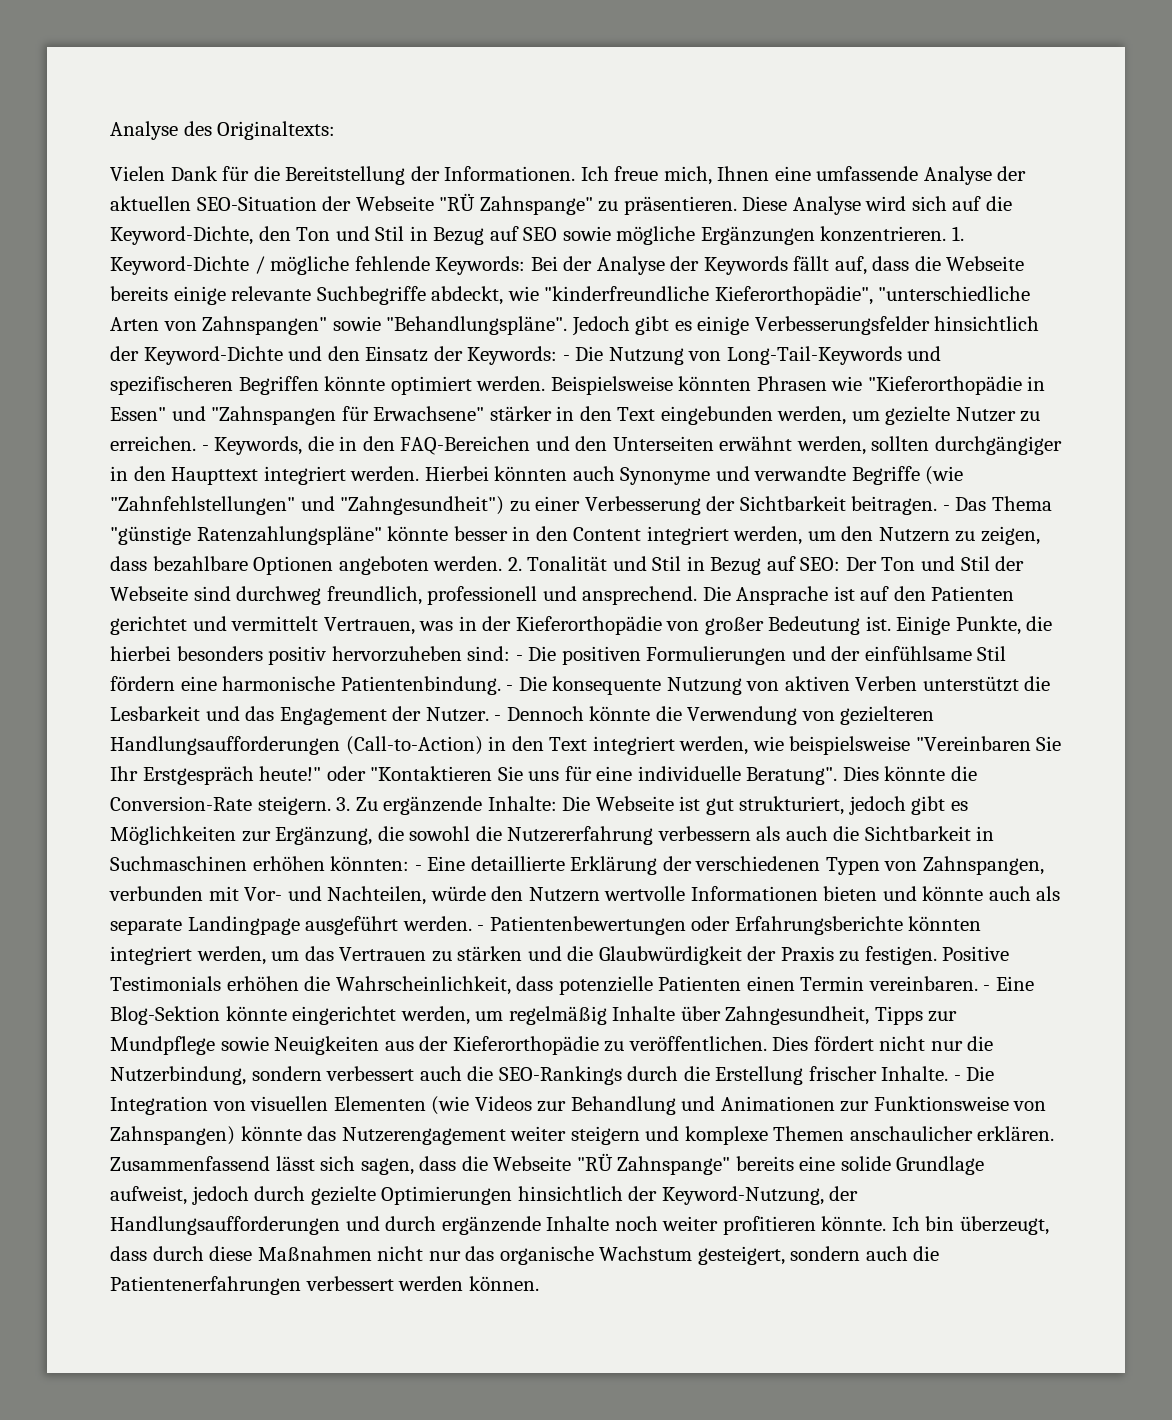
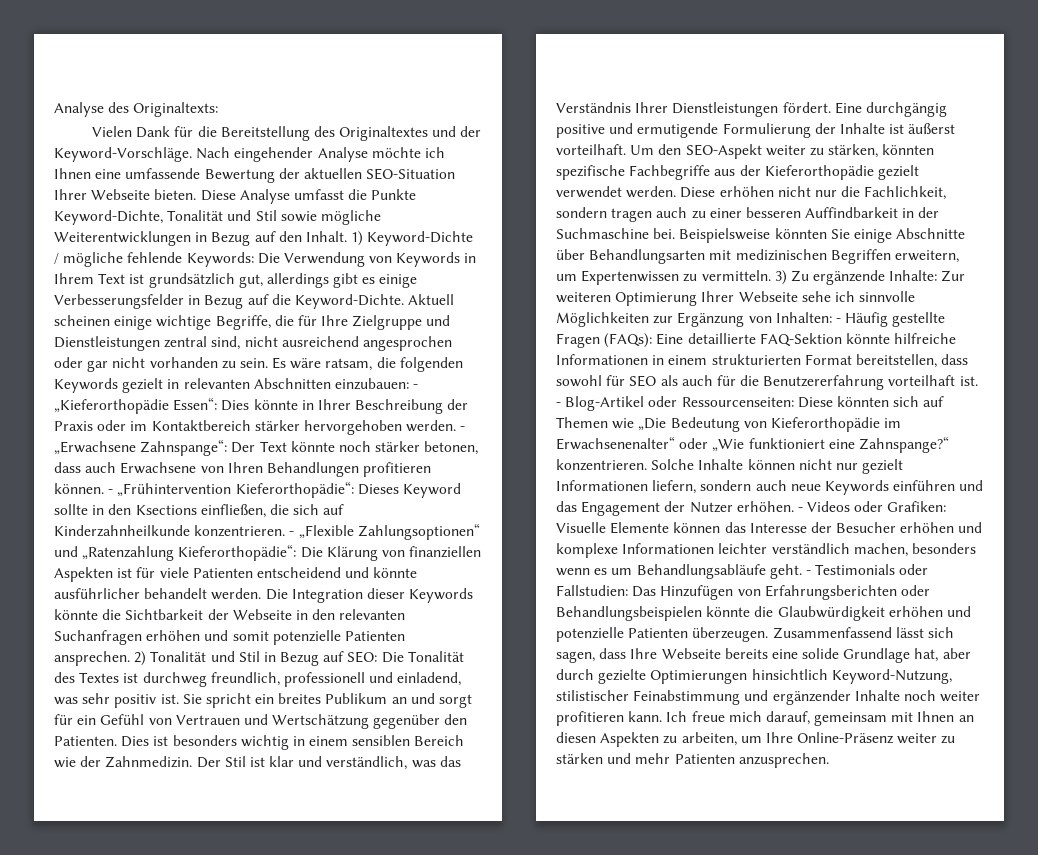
- Vielen Dank für die Bereitstellung der Informationen. Ich freue mich, Ihnen eine umfassende Analyse der aktuellen SEO-Situation der Webseite "RÜ Zahnspange" zu präsentieren. Diese Analyse wird sich auf die Keyword-Dichte, den Ton und Stil in Bezug auf SEO sowie mögliche Ergänzungen konzentrieren. 1. Keyword-Dichte / mögliche fehlende Keywords: Bei der Analyse der Keywords fällt auf, dass die Webseite bereits einige relevante Suchbegriffe abdeckt, wie "kinderfreundliche Kieferorthopädie", "unterschiedliche Arten von Zahnspangen" sowie "Behandlungspläne". Jedoch gibt es einige Verbesserungsfelder hinsichtlich der Keyword-Dichte und den Einsatz der Keywords: - Die Nutzung von Long-Tail-Keywords und spezifischeren Begriffen könnte optimiert werden. Beispielsweise könnten Phrasen wie "Kieferorthopädie in Essen" und "Zahnspangen für Erwachsene" stärker in den Text eingebunden werden, um gezielte Nutzer zu erreichen. - Keywords, die in den FAQ-Bereichen und den Unterseiten erwähnt werden, sollten durchgängiger in den Haupttext integriert werden. Hierbei könnten auch Synonyme und verwandte Begriffe (wie "Zahnfehlstellungen" und "Zahngesundheit") zu einer Verbesserung der Sichtbarkeit beitragen. - Das Thema "günstige Ratenzahlungspläne" könnte besser in den Content integriert werden, um den Nutzern zu zeigen, dass bezahlbare Optionen angeboten werden. 2. Tonalität und Stil in Bezug auf SEO: Der Ton und Stil der Webseite sind durchweg freundlich, professionell und ansprechend. Die Ansprache ist auf den Patienten gerichtet und vermittelt Vertrauen, was in der Kieferorthopädie von großer Bedeutung ist. Einige Punkte, die hierbei besonders positiv hervorzuheben sind: - Die positiven Formulierungen und der einfühlsame Stil fördern eine harmonische Patientenbindung. - Die konsequente Nutzung von aktiven Verben unterstützt die Lesbarkeit und das Engagement der Nutzer. - Dennoch könnte die Verwendung von gezielteren Handlungsaufforderungen (Call-to-Action) in den Text integriert werden, wie beispielsweise "Vereinbaren Sie Ihr Erstgespräch heute!" oder "Kontaktieren Sie uns für eine individuelle Beratung". Dies könnte die Conversion-Rate steigern. 3. Zu ergänzende Inhalte: Die Webseite ist gut strukturiert, jedoch gibt es Möglichkeiten zur Ergänzung, die sowohl die Nutzererfahrung verbessern als auch die Sichtbarkeit in Suchmaschinen erhöhen könnten: - Eine detaillierte Erklärung der verschiedenen Typen von Zahnspangen, verbunden mit Vor- und Nachteilen, würde den Nutzern wertvolle Informationen bieten und könnte auch als separate Landingpage ausgeführt werden. - Patientenbewertungen oder Erfahrungsberichte könnten integriert werden, um das Vertrauen zu stärken und die Glaubwürdigkeit der Praxis zu festigen. Positive Testimonials erhöhen die Wahrscheinlichkeit, dass potenzielle Patienten einen Termin vereinbaren. - Eine Blog-Sektion könnte eingerichtet werden, um regelmäßig Inhalte über Zahngesundheit, Tipps zur Mundpflege sowie Neuigkeiten aus der Kieferorthopädie zu veröffentlichen. Dies fördert nicht nur die Nutzerbindung, sondern verbessert auch die SEO-Rankings durch die Erstellung frischer Inhalte. - Die Integration von visuellen Elementen (wie Videos zur Behandlung und Animationen zur Funktionsweise von Zahnspangen) könnte das Nutzerengagement weiter steigern und komplexe Themen anschaulicher erklären.
+ Vielen Dank für die Bereitstellung des Originaltextes und der Keyword-Vorschläge. Nach eingehender Analyse möchte ich Ihnen eine umfassende Bewertung der aktuellen SEO-Situation Ihrer Webseite bieten. Diese Analyse umfasst die Punkte Keyword-Dichte, Tonalität und Stil sowie mögliche Weiterentwicklungen in Bezug auf den Inhalt. 1) Keyword-Dichte / mögliche fehlende Keywords: Die Verwendung von Keywords in Ihrem Text ist grundsätzlich gut, allerdings gibt es einige Verbesserungsfelder in Bezug auf die Keyword-Dichte. Aktuell scheinen einige wichtige Begriffe, die für Ihre Zielgruppe und Dienstleistungen zentral sind, nicht ausreichend angesprochen oder gar nicht vorhanden zu sein. Es wäre ratsam, die folgenden Keywords gezielt in relevanten Abschnitten einzubauen: - „Kieferorthopädie Essen“: Dies könnte in Ihrer Beschreibung der Praxis oder im Kontaktbereich stärker hervorgehoben werden. - „Erwachsene Zahnspange“: Der Text könnte noch stärker betonen, dass auch Erwachsene von Ihren Behandlungen profitieren können. - „Frühintervention Kieferorthopädie“: Dieses Keyword sollte in den Ksections einfließen, die sich auf Kinderzahnheilkunde konzentrieren. - „Flexible Zahlungsoptionen“ und „Ratenzahlung Kieferorthopädie“: Die Klärung von finanziellen Aspekten ist für viele Patienten entscheidend und könnte ausführlicher behandelt werden. Die Integration dieser Keywords könnte die Sichtbarkeit der Webseite in den relevanten Suchanfragen erhöhen und somit potenzielle Patienten ansprechen. 2) Tonalität und Stil in Bezug auf SEO: Die Tonalität des Textes ist durchweg freundlich, professionell und einladend, was sehr positiv ist. Sie spricht ein breites Publikum an und sorgt für ein Gefühl von Vertrauen und Wertschätzung gegenüber den Patienten. Dies ist besonders wichtig in einem sensiblen Bereich wie der Zahnmedizin. Der Stil ist klar und verständlich, was das Verständnis Ihrer Dienstleistungen fördert. Eine durchgängig positive und ermutigende Formulierung der Inhalte ist äußerst vorteilhaft. Um den SEO-Aspekt weiter zu stärken, könnten spezifische Fachbegriffe aus der Kieferorthopädie gezielt verwendet werden. Diese erhöhen nicht nur die Fachlichkeit, sondern tragen auch zu einer besseren Auffindbarkeit in der Suchmaschine bei. Beispielsweise könnten Sie einige Abschnitte über Behandlungsarten mit medizinischen Begriffen erweitern, um Expertenwissen zu vermitteln. 3) Zu ergänzende Inhalte: Zur weiteren Optimierung Ihrer Webseite sehe ich sinnvolle Möglichkeiten zur Ergänzung von Inhalten: - Häufig gestellte Fragen (FAQs): Eine detaillierte FAQ-Sektion könnte hilfreiche Informationen in einem strukturierten Format bereitstellen, dass sowohl für SEO als auch für die Benutzererfahrung vorteilhaft ist. - Blog-Artikel oder Ressourcenseiten: Diese könnten sich auf Themen wie „Die Bedeutung von Kieferorthopädie im Erwachsenenalter“ oder „Wie funktioniert eine Zahnspange?“ konzentrieren. Solche Inhalte können nicht nur gezielt Informationen liefern, sondern auch neue Keywords einführen und das Engagement der Nutzer erhöhen. - Videos oder Grafiken: Visuelle Elemente können das Interesse der Besucher erhöhen und komplexe Informationen leichter verständlich machen, besonders wenn es um Behandlungsabläufe geht. - Testimonials oder Fallstudien: Das Hinzufügen von Erfahrungsberichten oder Behandlungsbeispielen könnte die Glaubwürdigkeit erhöhen und potenzielle Patienten überzeugen.
- Zusammenfassend lässt sich sagen, dass die Webseite "RÜ Zahnspange" bereits eine solide Grundlage aufweist, jedoch durch gezielte Optimierungen hinsichtlich der Keyword-Nutzung, der Handlungsaufforderungen und durch ergänzende Inhalte noch weiter profitieren könnte. Ich bin überzeugt, dass durch diese Maßnahmen nicht nur das organische Wachstum gesteigert, sondern auch die Patientenerfahrungen verbessert werden können.
+ Zusammenfassend lässt sich sagen, dass Ihre Webseite bereits eine solide Grundlage hat, aber durch gezielte Optimierungen hinsichtlich Keyword-Nutzung, stilistischer Feinabstimmung und ergänzender Inhalte noch weiter profitieren kann. Ich freue mich darauf, gemeinsam mit Ihnen an diesen Aspekten zu arbeiten, um Ihre Online-Präsenz weiter zu stärken und mehr Patienten anzusprechen.

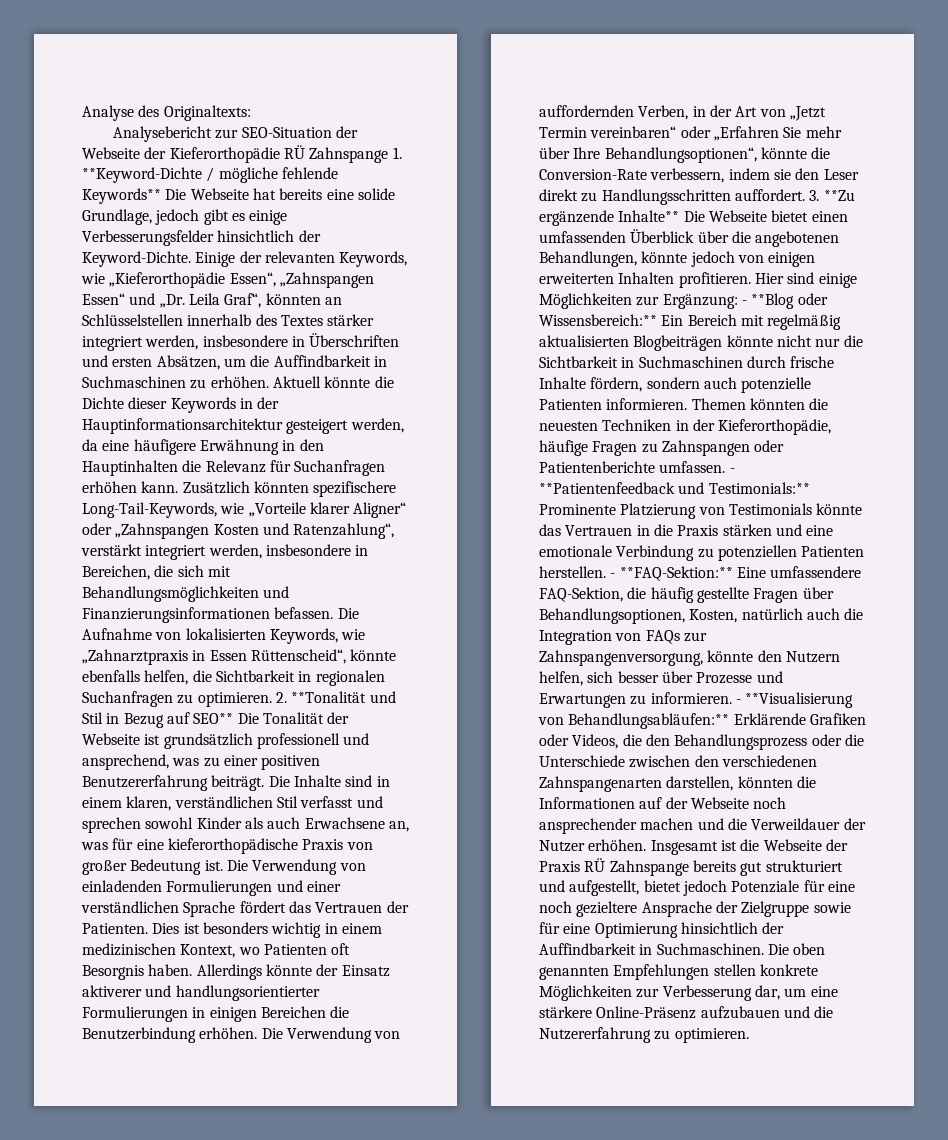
- Vielen Dank für die Bereitstellung des Originaltextes und der Keyword-Vorschläge. Nach eingehender Analyse möchte ich Ihnen eine umfassende Bewertung der aktuellen SEO-Situation Ihrer Webseite bieten. Diese Analyse umfasst die Punkte Keyword-Dichte, Tonalität und Stil sowie mögliche Weiterentwicklungen in Bezug auf den Inhalt. 1) Keyword-Dichte / mögliche fehlende Keywords: Die Verwendung von Keywords in Ihrem Text ist grundsätzlich gut, allerdings gibt es einige Verbesserungsfelder in Bezug auf die Keyword-Dichte. Aktuell scheinen einige wichtige Begriffe, die für Ihre Zielgruppe und Dienstleistungen zentral sind, nicht ausreichend angesprochen oder gar nicht vorhanden zu sein. Es wäre ratsam, die folgenden Keywords gezielt in relevanten Abschnitten einzubauen: - „Kieferorthopädie Essen“: Dies könnte in Ihrer Beschreibung der Praxis oder im Kontaktbereich stärker hervorgehoben werden. - „Erwachsene Zahnspange“: Der Text könnte noch stärker betonen, dass auch Erwachsene von Ihren Behandlungen profitieren können. - „Frühintervention Kieferorthopädie“: Dieses Keyword sollte in den Ksections einfließen, die sich auf Kinderzahnheilkunde konzentrieren. - „Flexible Zahlungsoptionen“ und „Ratenzahlung Kieferorthopädie“: Die Klärung von finanziellen Aspekten ist für viele Patienten entscheidend und könnte ausführlicher behandelt werden. Die Integration dieser Keywords könnte die Sichtbarkeit der Webseite in den relevanten Suchanfragen erhöhen und somit potenzielle Patienten ansprechen. 2) Tonalität und Stil in Bezug auf SEO: Die Tonalität des Textes ist durchweg freundlich, professionell und einladend, was sehr positiv ist. Sie spricht ein breites Publikum an und sorgt für ein Gefühl von Vertrauen und Wertschätzung gegenüber den Patienten.
+ Analysebericht zur SEO-Situation der Webseite der Kieferorthopädie RÜ Zahnspange 1. **Keyword-Dichte / mögliche fehlende Keywords** Die Webseite hat bereits eine solide Grundlage, jedoch gibt es einige Verbesserungsfelder hinsichtlich der Keyword-Dichte. Einige der relevanten Keywords, wie „Kieferorthopädie Essen“, „Zahnspangen Essen“ und „Dr. Leila Graf“, könnten an Schlüsselstellen innerhalb des Textes stärker integriert werden, insbesondere in Überschriften und ersten Absätzen, um die Auffindbarkeit in Suchmaschinen zu erhöhen. Aktuell könnte die Dichte dieser Keywords in der Hauptinformationsarchitektur gesteigert werden, da eine häufigere Erwähnung in den Hauptinhalten die Relevanz für Suchanfragen erhöhen kann. Zusätzlich könnten spezifischere Long-Tail-Keywords, wie „Vorteile klarer Aligner“ oder „Zahnspangen Kosten und Ratenzahlung“, verstärkt integriert werden, insbesondere in Bereichen, die sich mit Behandlungsmöglichkeiten und Finanzierungsinformationen befassen. Die Aufnahme von lokalisierten Keywords, wie „Zahnarztpraxis in Essen Rüttenscheid“, könnte ebenfalls helfen, die Sichtbarkeit in regionalen Suchanfragen zu optimieren. 2. **Tonalität und Stil in Bezug auf SEO** Die Tonalität der Webseite ist grundsätzlich professionell und ansprechend, was zu einer positiven Benutzererfahrung beiträgt. Die Inhalte sind in einem klaren, verständlichen Stil verfasst und sprechen sowohl Kinder als auch Erwachsene an, was für eine kieferorthopädische Praxis von großer Bedeutung ist. Die Verwendung von einladenden Formulierungen und einer verständlichen Sprache fördert das Vertrauen der Patienten.
- Dies ist besonders wichtig in einem sensiblen Bereich wie der Zahnmedizin. Der Stil ist klar und verständlich, was das Verständnis Ihrer Dienstleistungen fördert. Eine durchgängig positive und ermutigende Formulierung der Inhalte ist äußerst vorteilhaft. Um den SEO-Aspekt weiter zu stärken, könnten spezifische Fachbegriffe aus der Kieferorthopädie gezielt verwendet werden. Diese erhöhen nicht nur die Fachlichkeit, sondern tragen auch zu einer besseren Auffindbarkeit in der Suchmaschine bei. Beispielsweise könnten Sie einige Abschnitte über Behandlungsarten mit medizinischen Begriffen erweitern, um Expertenwissen zu vermitteln. 3) Zu ergänzende Inhalte: Zur weiteren Optimierung Ihrer Webseite sehe ich sinnvolle Möglichkeiten zur Ergänzung von Inhalten: - Häufig gestellte Fragen (FAQs): Eine detaillierte FAQ-Sektion könnte hilfreiche Informationen in einem strukturierten Format bereitstellen, dass sowohl für SEO als auch für die Benutzererfahrung vorteilhaft ist. - Blog-Artikel oder Ressourcenseiten: Diese könnten sich auf Themen wie „Die Bedeutung von Kieferorthopädie im Erwachsenenalter“ oder „Wie funktioniert eine Zahnspange?“ konzentrieren. Solche Inhalte können nicht nur gezielt Informationen liefern, sondern auch neue Keywords einführen und das Engagement der Nutzer erhöhen. - Videos oder Grafiken: Visuelle Elemente können das Interesse der Besucher erhöhen und komplexe Informationen leichter verständlich machen, besonders wenn es um Behandlungsabläufe geht. - Testimonials oder Fallstudien: Das Hinzufügen von Erfahrungsberichten oder Behandlungsbeispielen könnte die Glaubwürdigkeit erhöhen und potenzielle Patienten überzeugen. Zusammenfassend lässt sich sagen, dass Ihre Webseite bereits eine solide Grundlage hat, aber durch gezielte Optimierungen hinsichtlich Keyword-Nutzung, stilistischer Feinabstimmung und ergänzender Inhalte noch weiter profitieren kann. Ich freue mich darauf, gemeinsam mit Ihnen an diesen Aspekten zu arbeiten, um Ihre Online-Präsenz weiter zu stärken und mehr Patienten anzusprechen.
+ Dies ist besonders wichtig in einem medizinischen Kontext, wo Patienten oft Besorgnis haben. Allerdings könnte der Einsatz aktiverer und handlungsorientierter Formulierungen in einigen Bereichen die Benutzerbindung erhöhen. Die Verwendung von auffordernden Verben, in der Art von „Jetzt Termin vereinbaren“ oder „Erfahren Sie mehr über Ihre Behandlungsoptionen“, könnte die Conversion-Rate verbessern, indem sie den Leser direkt zu Handlungsschritten auffordert. 3. **Zu ergänzende Inhalte** Die Webseite bietet einen umfassenden Überblick über die angebotenen Behandlungen, könnte jedoch von einigen erweiterten Inhalten profitieren. Hier sind einige Möglichkeiten zur Ergänzung: - **Blog oder Wissensbereich:** Ein Bereich mit regelmäßig aktualisierten Blogbeiträgen könnte nicht nur die Sichtbarkeit in Suchmaschinen durch frische Inhalte fördern, sondern auch potenzielle Patienten informieren. Themen könnten die neuesten Techniken in der Kieferorthopädie, häufige Fragen zu Zahnspangen oder Patientenberichte umfassen. - **Patientenfeedback und Testimonials:** Prominente Platzierung von Testimonials könnte das Vertrauen in die Praxis stärken und eine emotionale Verbindung zu potenziellen Patienten herstellen. - **FAQ-Sektion:** Eine umfassendere FAQ-Sektion, die häufig gestellte Fragen über Behandlungsoptionen, Kosten, natürlich auch die Integration von FAQs zur Zahnspangenversorgung, könnte den Nutzern helfen, sich besser über Prozesse und Erwartungen zu informieren. - **Visualisierung von Behandlungsabläufen:** Erklärende Grafiken oder Videos, die den Behandlungsprozess oder die Unterschiede zwischen den verschiedenen Zahnspangenarten darstellen, könnten die Informationen auf der Webseite noch ansprechender machen und die Verweildauer der Nutzer erhöhen. Insgesamt ist die Webseite der Praxis RÜ Zahnspange bereits gut strukturiert und aufgestellt, bietet jedoch Potenziale für eine noch gezieltere Ansprache der Zielgruppe sowie für eine Optimierung hinsichtlich der Auffindbarkeit in Suchmaschinen. Die oben genannten Empfehlungen stellen konkrete Möglichkeiten zur Verbesserung dar, um eine stärkere Online-Präsenz aufzubauen und die Nutzererfahrung zu optimieren.

